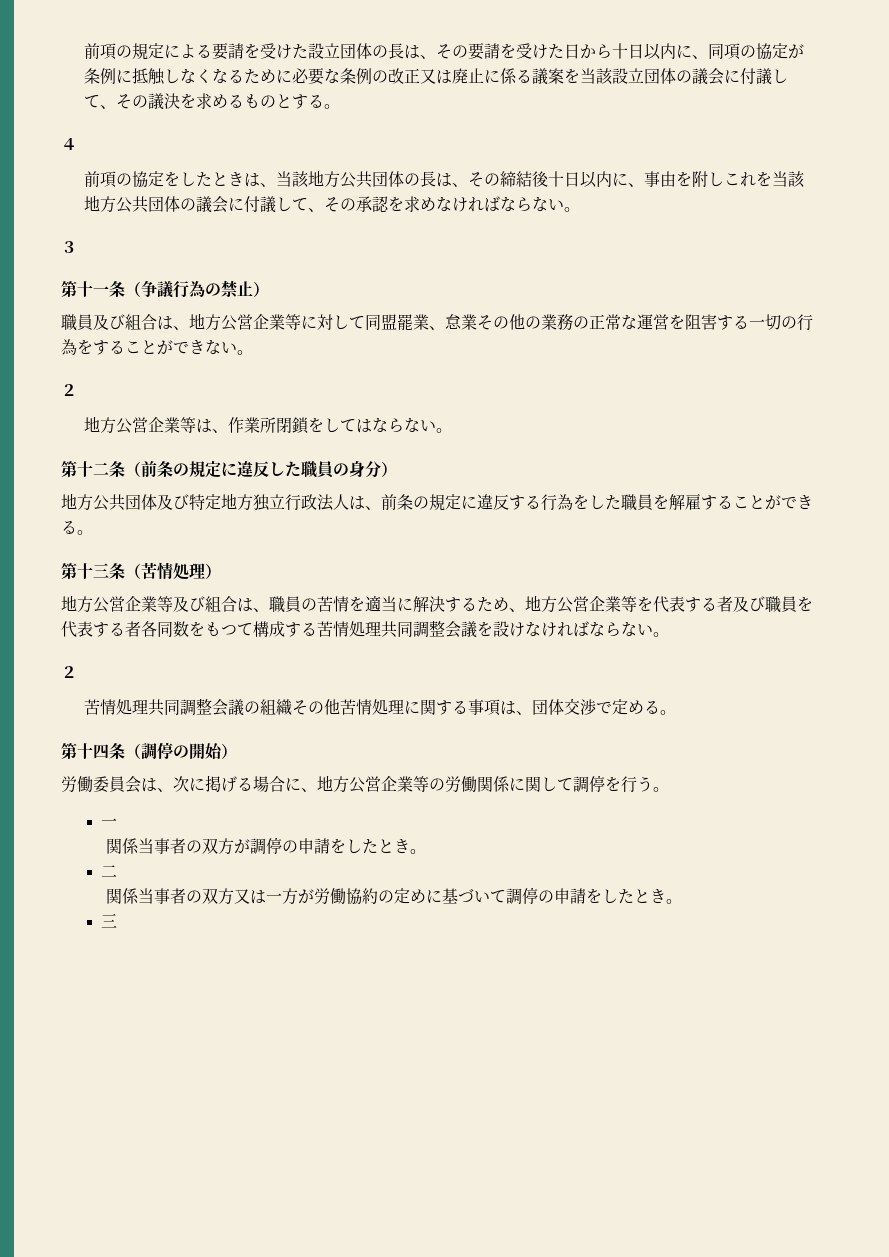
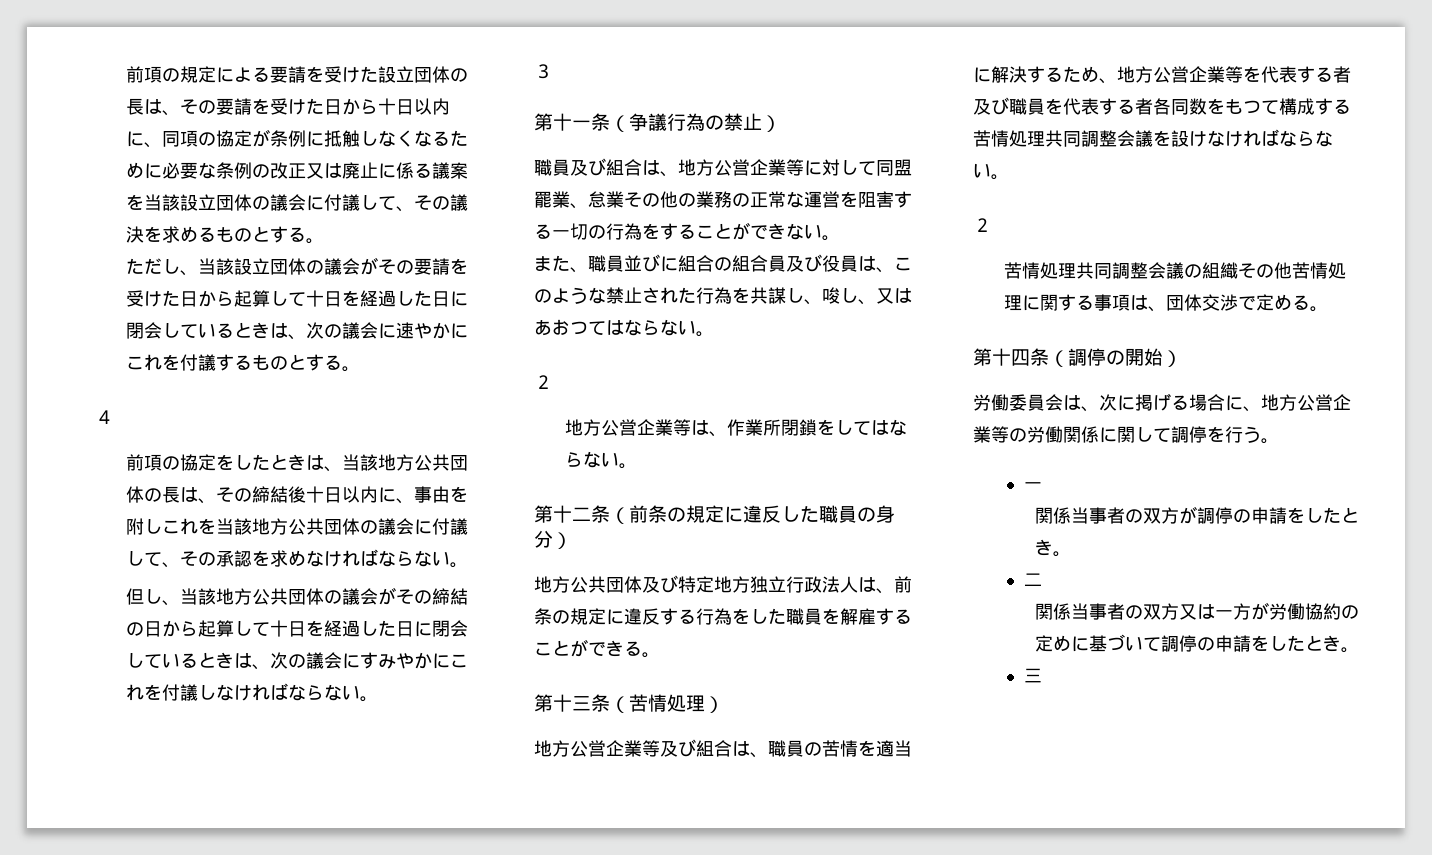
+ ただし、当該設立団体の議会がその要請を受けた日から起算して十日を経過した日に閉会しているときは、次の議会に速やかにこれを付議するものとする。
+ 但し、当該地方公共団体の議会がその締結の日から起算して十日を経過した日に閉会しているときは、次の議会にすみやかにこれを付議しなければならない。
+ また、職員並びに組合の組合員及び役員は、このような禁止された行為を共謀し、唆し、又はあおつてはならない。

